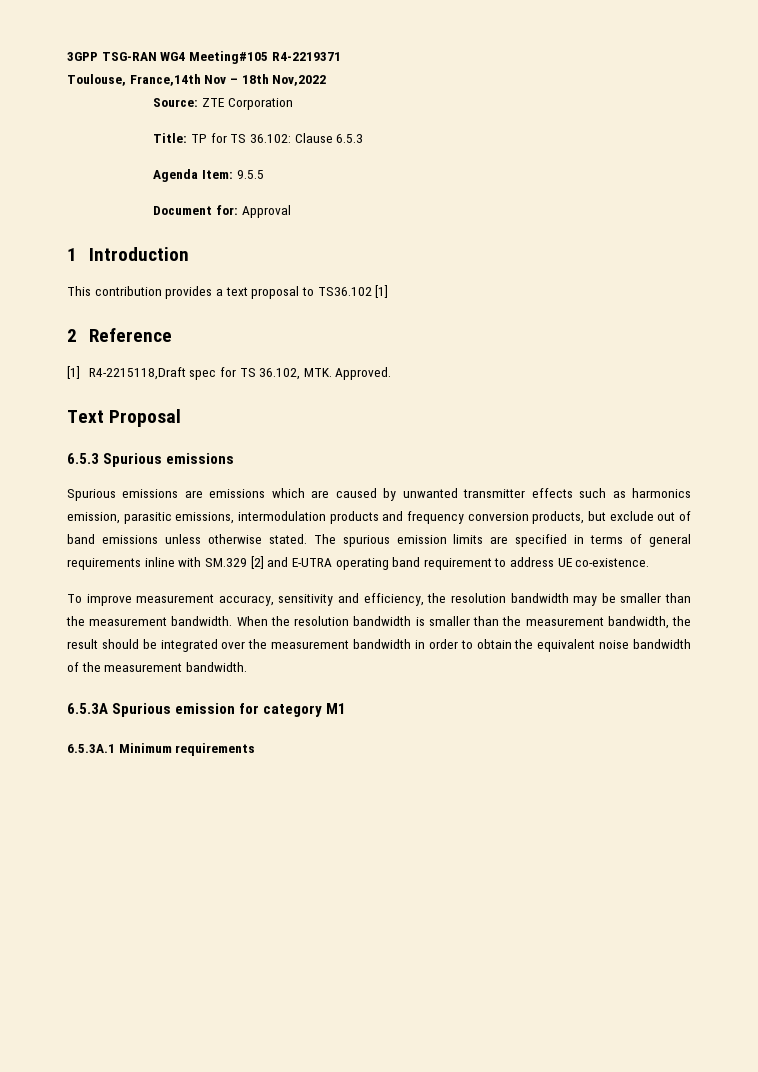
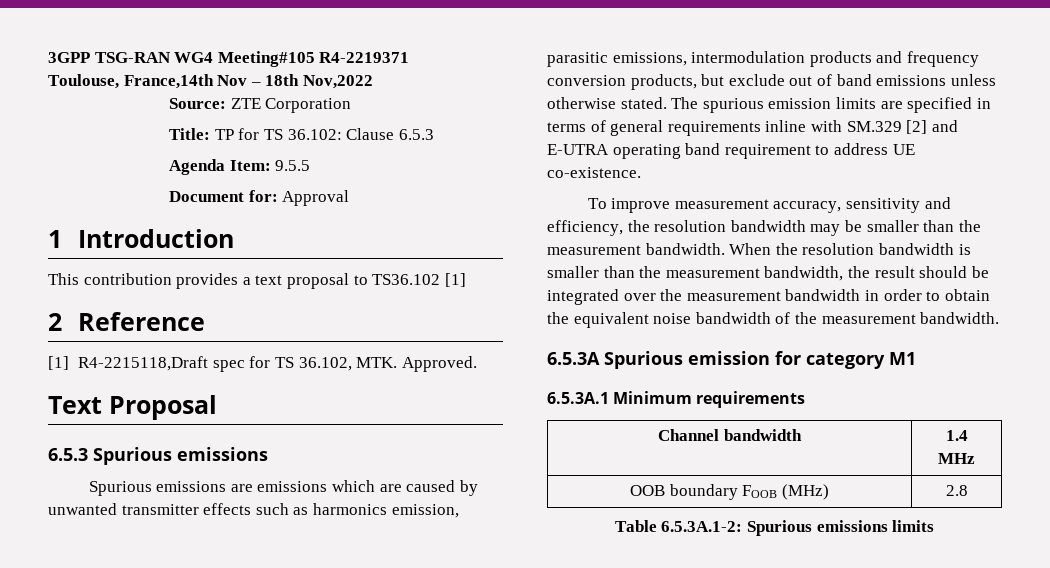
+ Channel bandwidth | 1.4
+ MHz
+ OOB boundary FOOB (MHz) | 2.8
+ Table 6.5.3A.1-2: Spurious emissions limits

